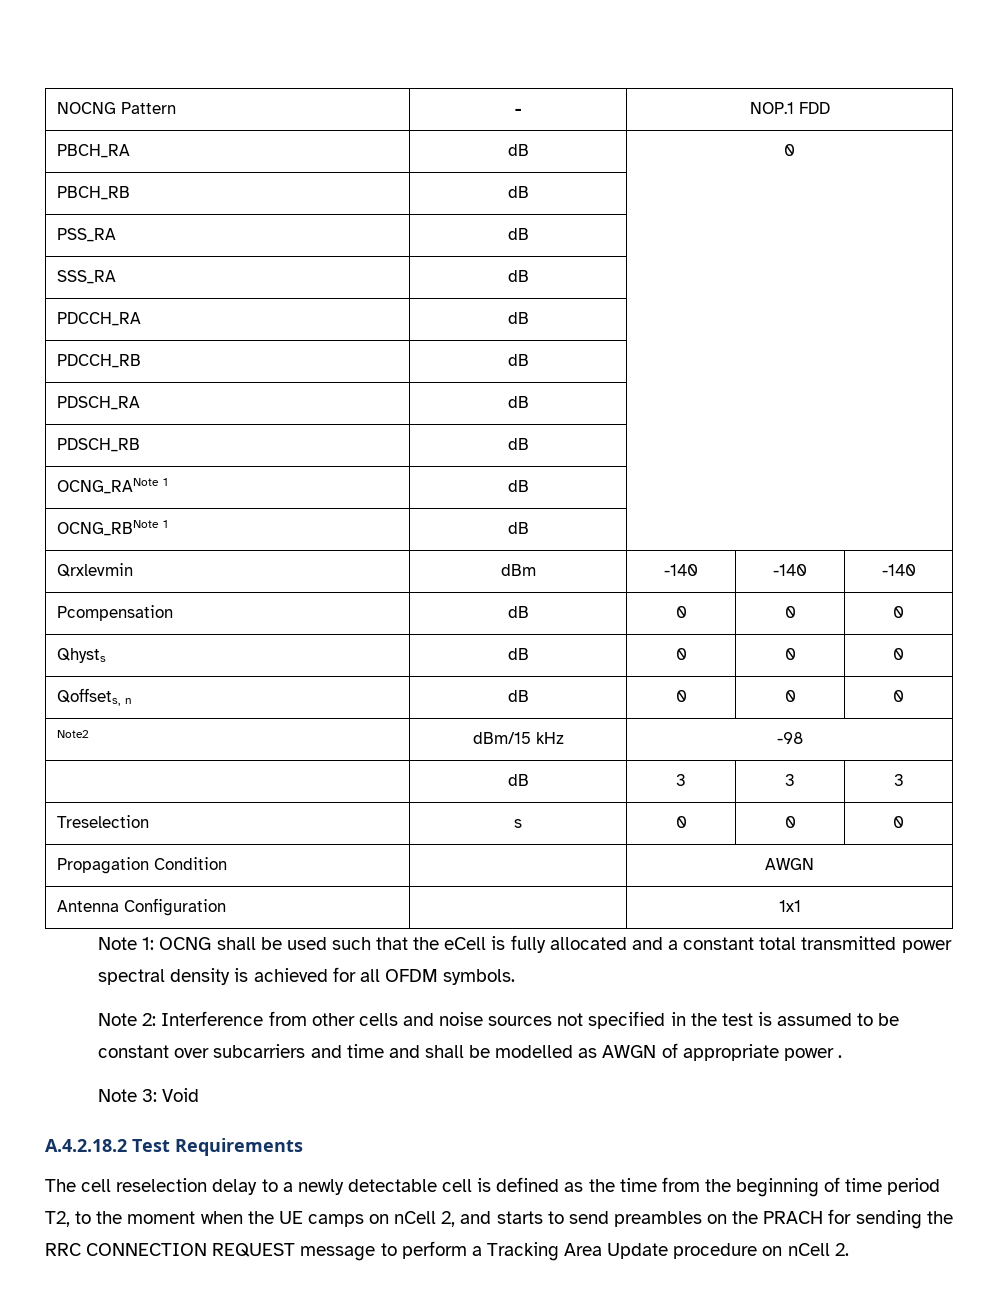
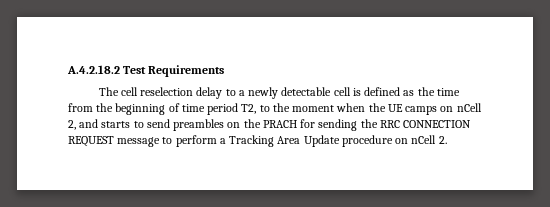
- NOCNG Pattern | - | NOP.1 FDD
- PBCH_RA | dB | 0
- PBCH_RB | dB |
- PSS_RA | dB |
- SSS_RA | dB |
- PDCCH_RA | dB |
- PDCCH_RB | dB |
- PDSCH_RA | dB |
- PDSCH_RB | dB |
- OCNG_RANote 1 | dB |
- OCNG_RBNote 1 | dB |
- Qrxlevmin | dBm | -140 | -140 | -140
- Pcompensation | dB | 0 | 0 | 0
- Qhysts | dB | 0 | 0 | 0
- Qoffsets, n | dB | 0 | 0 | 0
- Note2 | dBm/15 kHz | -98
- | dB | 3 | 3 | 3
- Treselection | s | 0 | 0 | 0
- Propagation Condition | | AWGN
- Antenna Configuration | | 1x1
- Note 1: OCNG shall be used such that the eCell is fully allocated and a constant total transmitted power spectral density is achieved for all OFDM symbols.
- Note 2: Interference from other cells and noise sources not specified in the test is assumed to be constant over subcarriers and time and shall be modelled as AWGN of appropriate power .
- Note 3: Void

